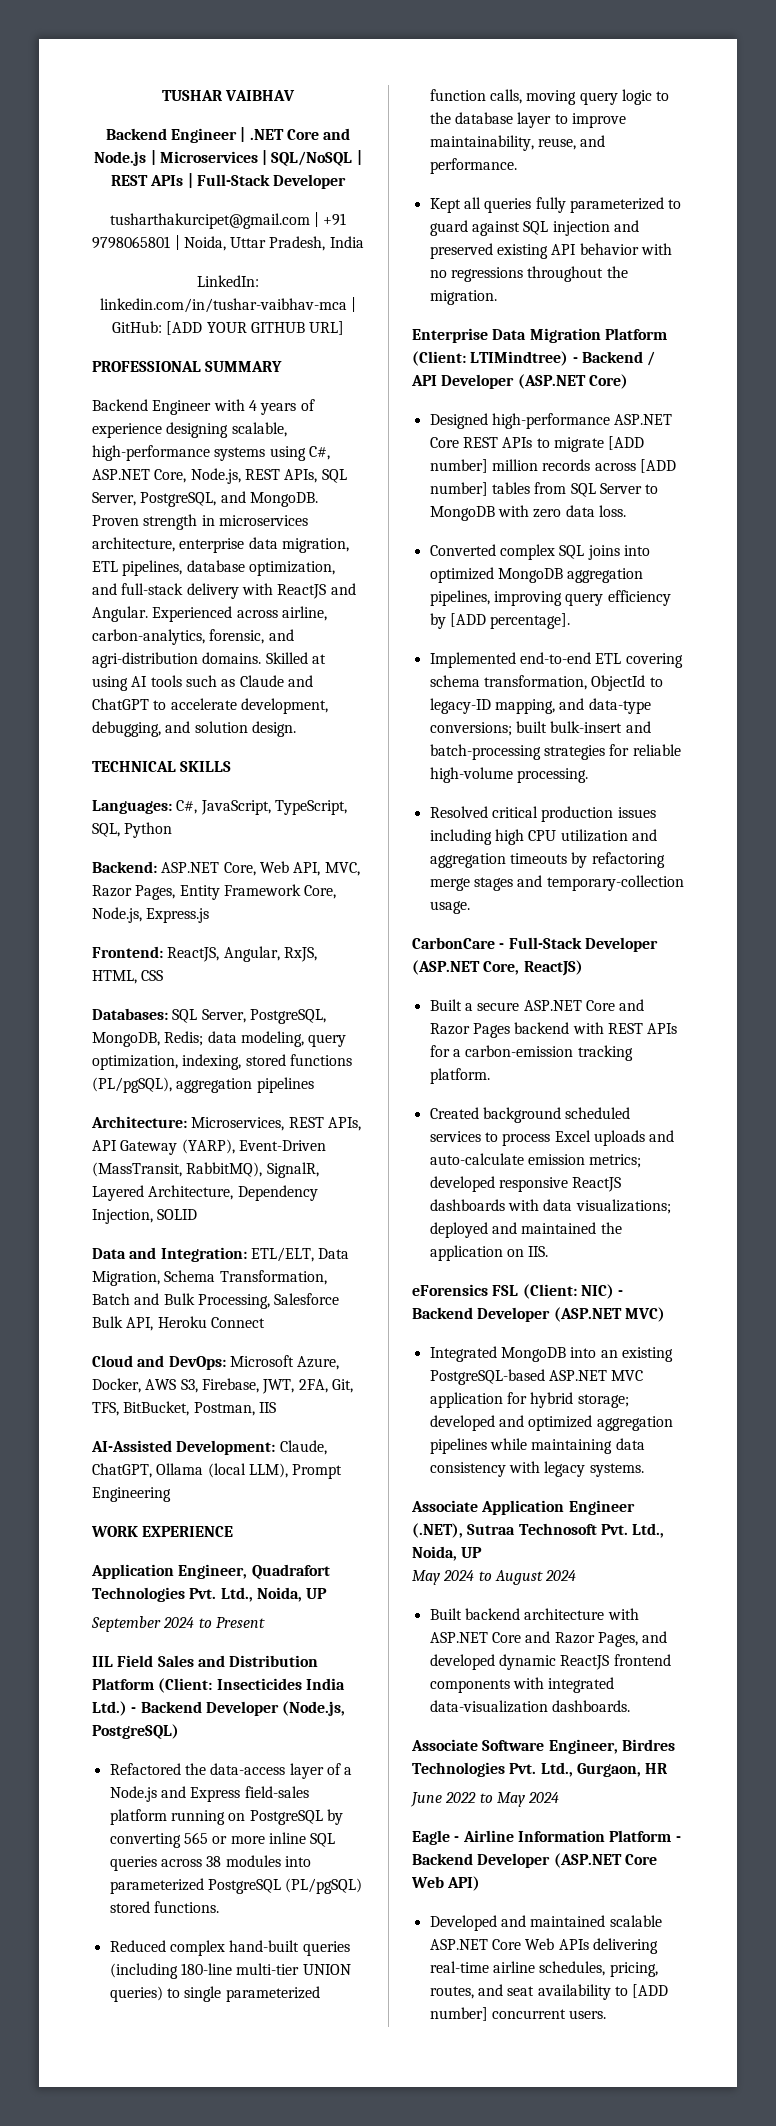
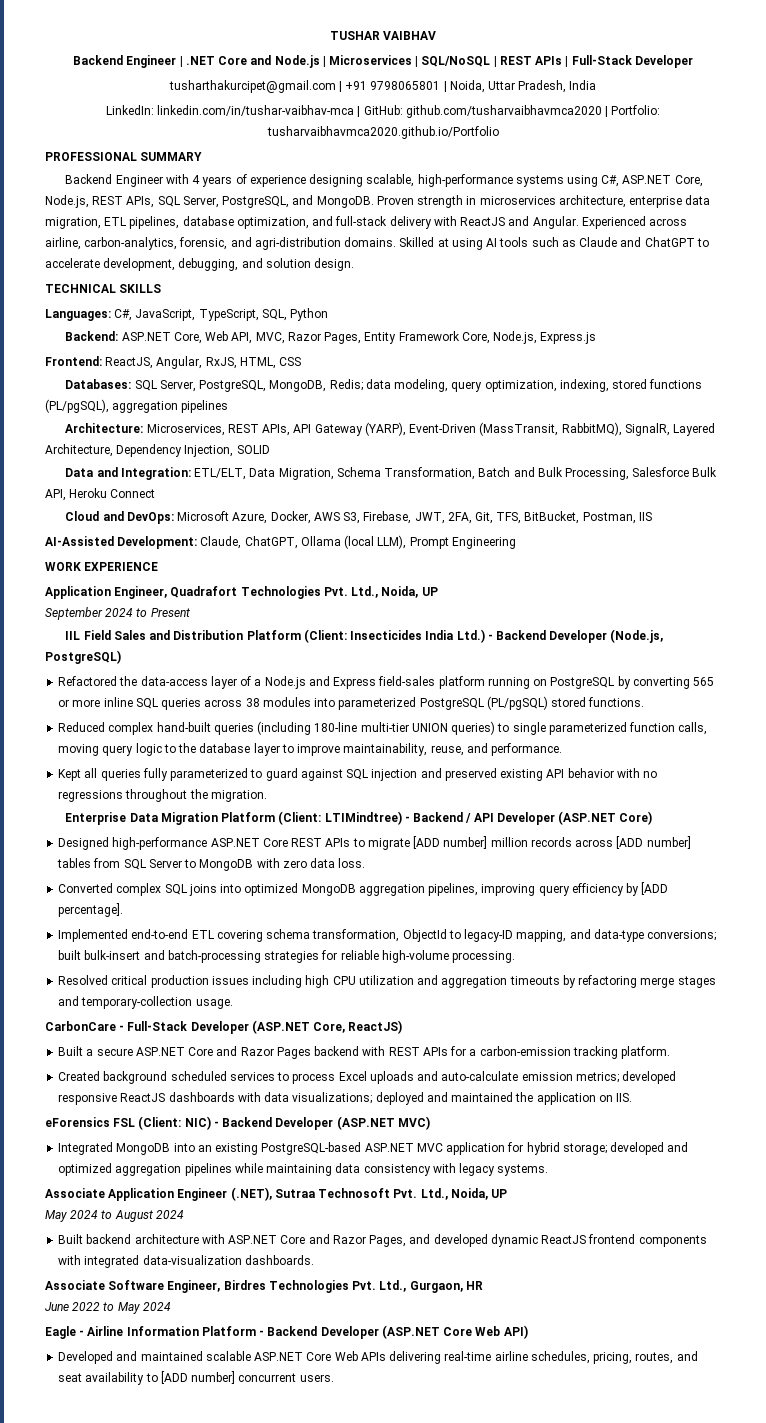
- LinkedIn: linkedin.com/in/tushar-vaibhav-mca | GitHub: [ADD YOUR GITHUB URL]
+ LinkedIn: linkedin.com/in/tushar-vaibhav-mca | GitHub: github.com/tusharvaibhavmca2020 | Portfolio: tusharvaibhavmca2020.github.io/Portfolio

